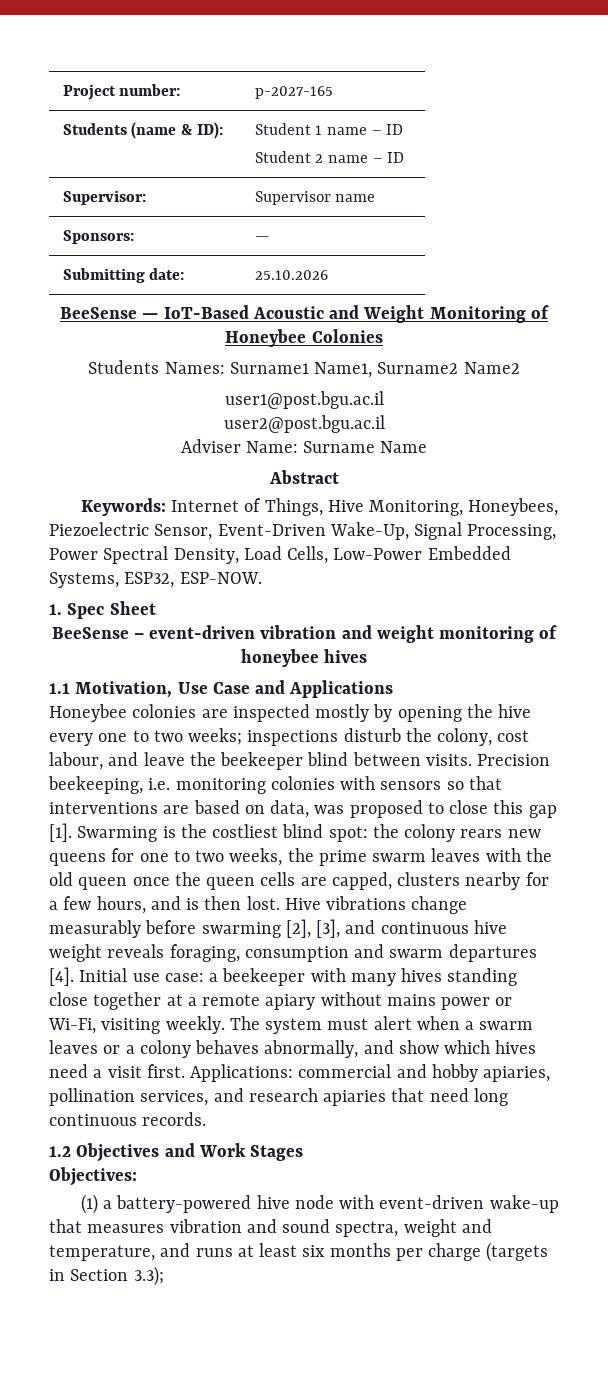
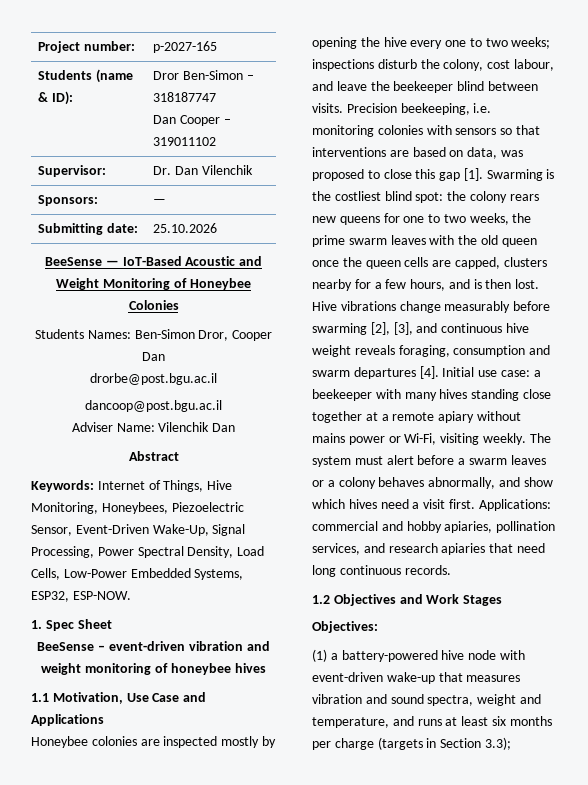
- Students (name & ID): | Student 1 name – ID
- Student 2 name – ID
- Supervisor: | Supervisor name
+ Students (name & ID): | Dror Ben-Simon – 318187747
+ Dan Cooper – 319011102
+ Supervisor: | Dr. Dan Vilenchik
- Students Names: Surname1 Name1, Surname2 Name2
- user1@post.bgu.ac.il
- user2@post.bgu.ac.il
+ Students Names: Ben-Simon Dror, Cooper Dan
+ drorbe@post.bgu.ac.il
+ dancoop@post.bgu.ac.il
- Adviser Name: Surname Name
+ Adviser Name: Vilenchik Dan
- The system must alert when a swarm leaves or a colony behaves abnormally, and show which hives need a visit first.
+ The system must alert before a swarm leaves or a colony behaves abnormally, and show which hives need a visit first.

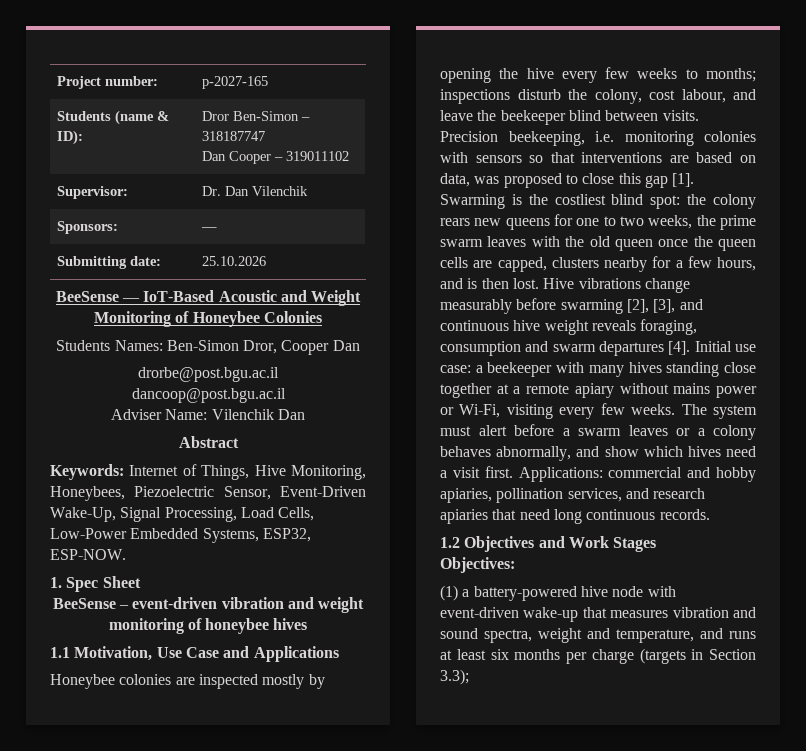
- Keywords: Internet of Things, Hive Monitoring, Honeybees, Piezoelectric Sensor, Event-Driven Wake-Up, Signal Processing, Power Spectral Density, Load Cells, Low-Power Embedded Systems, ESP32, ESP-NOW.
+ Keywords: Internet of Things, Hive Monitoring, Honeybees, Piezoelectric Sensor, Event-Driven Wake-Up, Signal Processing, Load Cells, Low-Power Embedded Systems, ESP32, ESP-NOW.
- Honeybee colonies are inspected mostly by opening the hive every one to two weeks; inspections disturb the colony, cost labour, and leave the beekeeper blind between visits.
+ Honeybee colonies are inspected mostly by opening the hive every few weeks to months; inspections disturb the colony, cost labour, and leave the beekeeper blind between visits.
- Initial use case: a beekeeper with many hives standing close together at a remote apiary without mains power or Wi-Fi, visiting weekly.
+ Initial use case: a beekeeper with many hives standing close together at a remote apiary without mains power or Wi-Fi, visiting every few weeks.

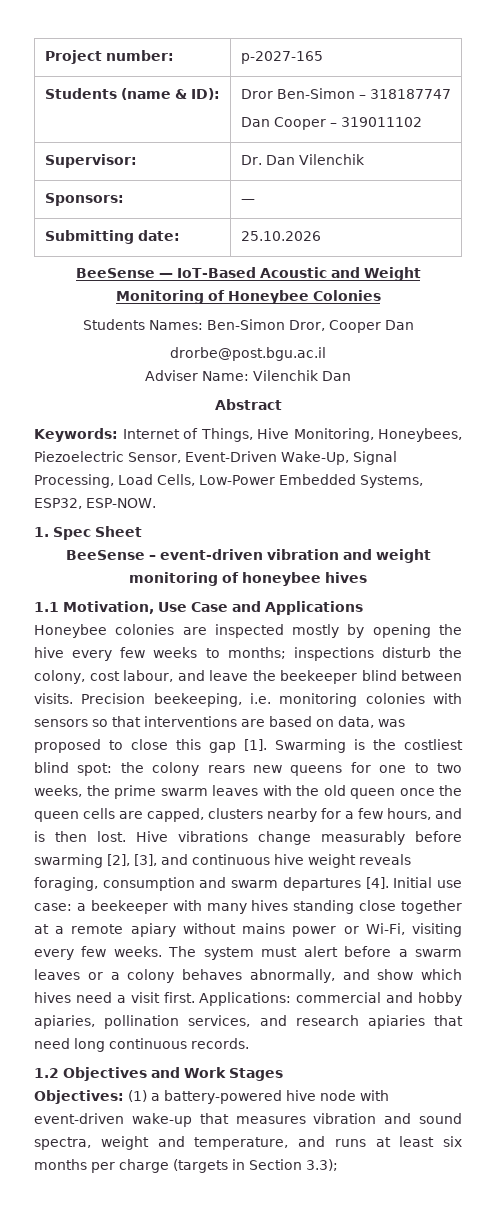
- dancoop@post.bgu.ac.il
- Objectives:
- (1) a battery-powered hive node with event-driven wake-up that measures vibration and sound spectra, weight and temperature, and runs at least six months per charge (targets in Section 3.3);
+ Objectives: (1) a battery-powered hive node with event-driven wake-up that measures vibration and sound spectra, weight and temperature, and runs at least six months per charge (targets in Section 3.3);

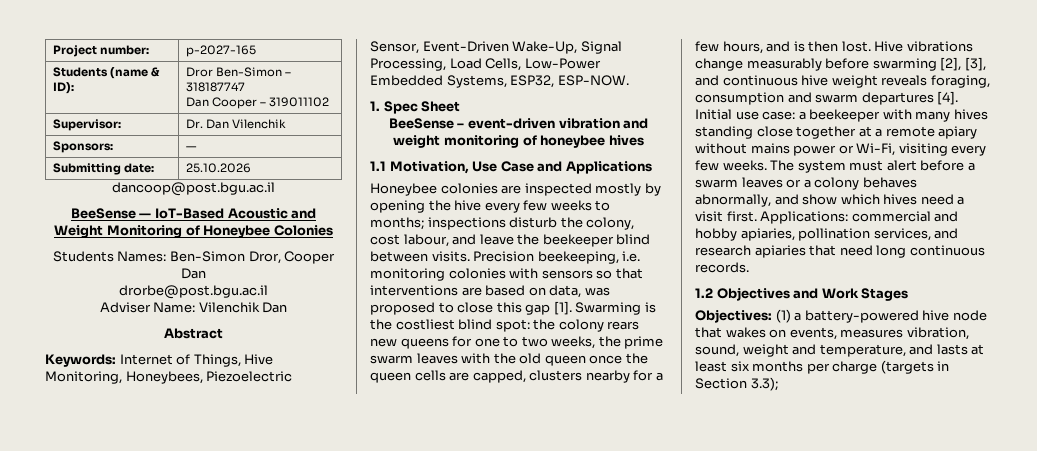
+ dancoop@post.bgu.ac.il
- Objectives: (1) a battery-powered hive node with event-driven wake-up that measures vibration and sound spectra, weight and temperature, and runs at least six months per charge (targets in Section 3.3);
+ Objectives: (1) a battery-powered hive node that wakes on events, measures vibration, sound, weight and temperature, and lasts at least six months per charge (targets in Section 3.3);

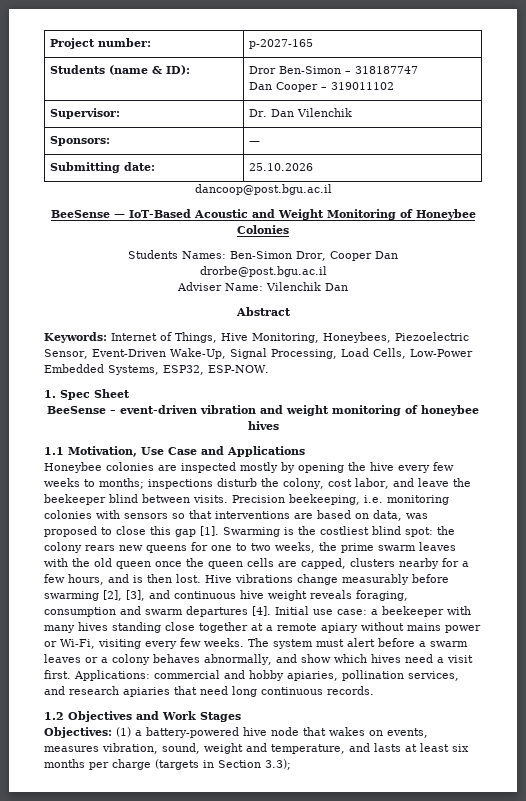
- Honeybee colonies are inspected mostly by opening the hive every few weeks to months; inspections disturb the colony, cost labour, and leave the beekeeper blind between visits.
+ Honeybee colonies are inspected mostly by opening the hive every few weeks to months; inspections disturb the colony, cost labor, and leave the beekeeper blind between visits.

